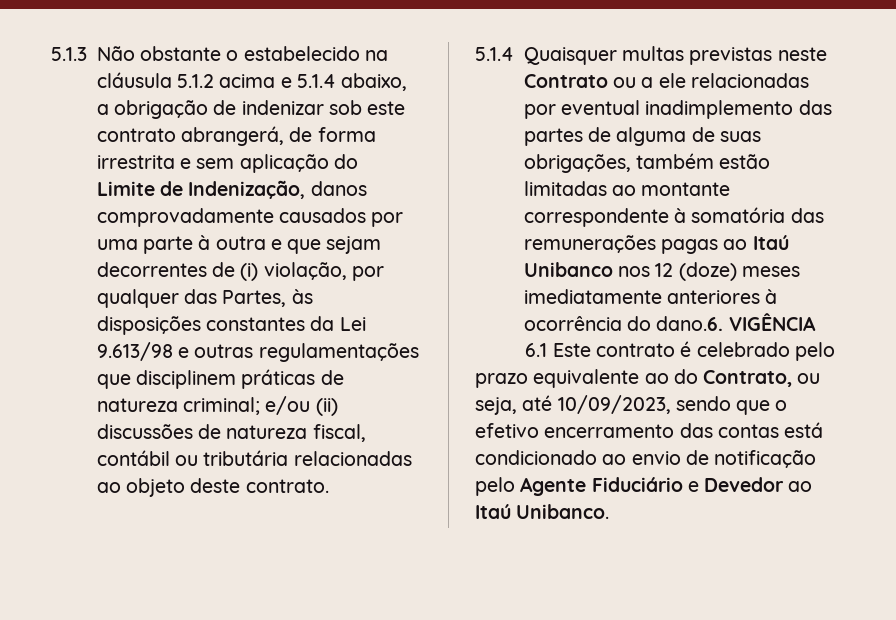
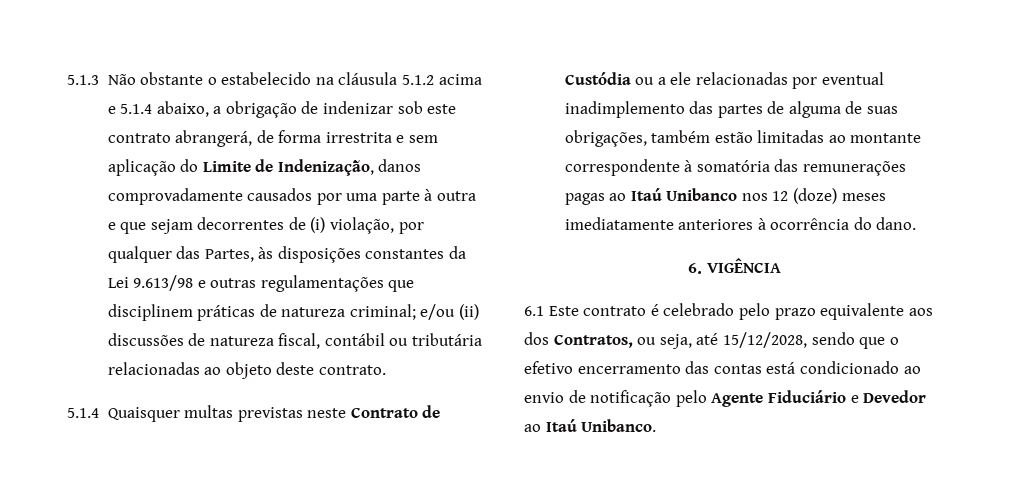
- 5.1.4 Quaisquer multas previstas neste Contrato ou a ele relacionadas por eventual inadimplemento das partes de alguma de suas obrigações, também estão limitadas ao montante correspondente à somatória das remunerações pagas ao Itaú Unibanco nos 12 (doze) meses imediatamente anteriores à ocorrência do dano.6. VIGÊNCIA
+ 5.1.4 Quaisquer multas previstas neste Contrato de Custódia ou a ele relacionadas por eventual inadimplemento das partes de alguma de suas obrigações, também estão limitadas ao montante correspondente à somatória das remunerações pagas ao Itaú Unibanco nos 12 (doze) meses imediatamente anteriores à ocorrência do dano.
+ 6. VIGÊNCIA
- 6.1 Este contrato é celebrado pelo prazo equivalente ao do Contrato, ou seja, até 10/09/2023, sendo que o efetivo encerramento das contas está condicionado ao envio de notificação pelo Agente Fiduciário e Devedor ao Itaú Unibanco.
+ 6.1 Este contrato é celebrado pelo prazo equivalente aos dos Contratos, ou seja, até 15/12/2028, sendo que o efetivo encerramento das contas está condicionado ao envio de notificação pelo Agente Fiduciário e Devedor ao Itaú Unibanco.

